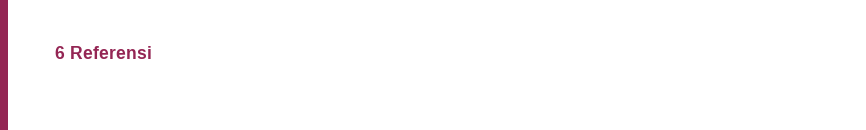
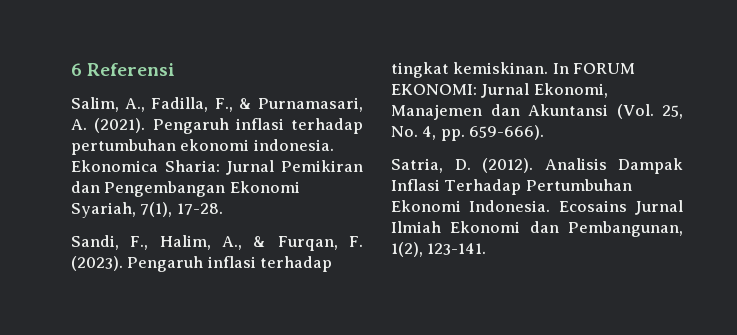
+ Salim, A., Fadilla, F., & Purnamasari, A. (2021). Pengaruh inflasi terhadap pertumbuhan ekonomi indonesia. Ekonomica Sharia: Jurnal Pemikiran dan Pengembangan Ekonomi Syariah, 7(1), 17-28.
+ Sandi, F., Halim, A., & Furqan, F. (2023). Pengaruh inflasi terhadap tingkat kemiskinan. In FORUM EKONOMI: Jurnal Ekonomi, Manajemen dan Akuntansi (Vol. 25, No. 4, pp. 659-666).
+ Satria, D. (2012). Analisis Dampak Inflasi Terhadap Pertumbuhan Ekonomi Indonesia. Ecosains Jurnal Ilmiah Ekonomi dan Pembangunan, 1(2), 123-141.

